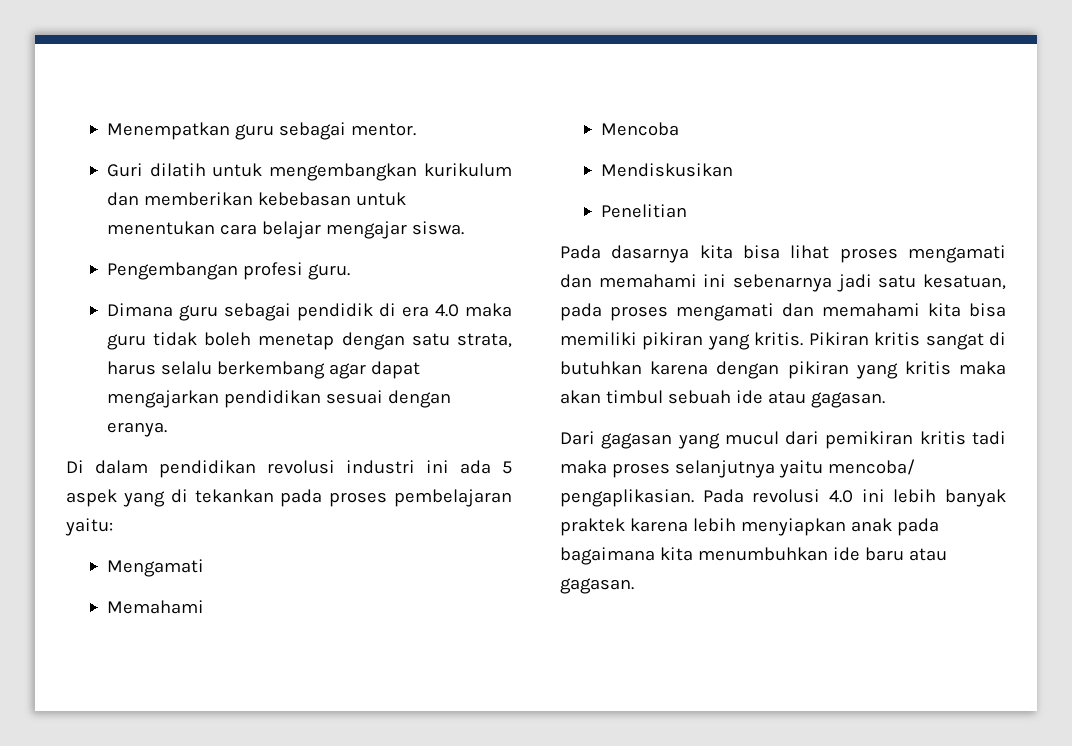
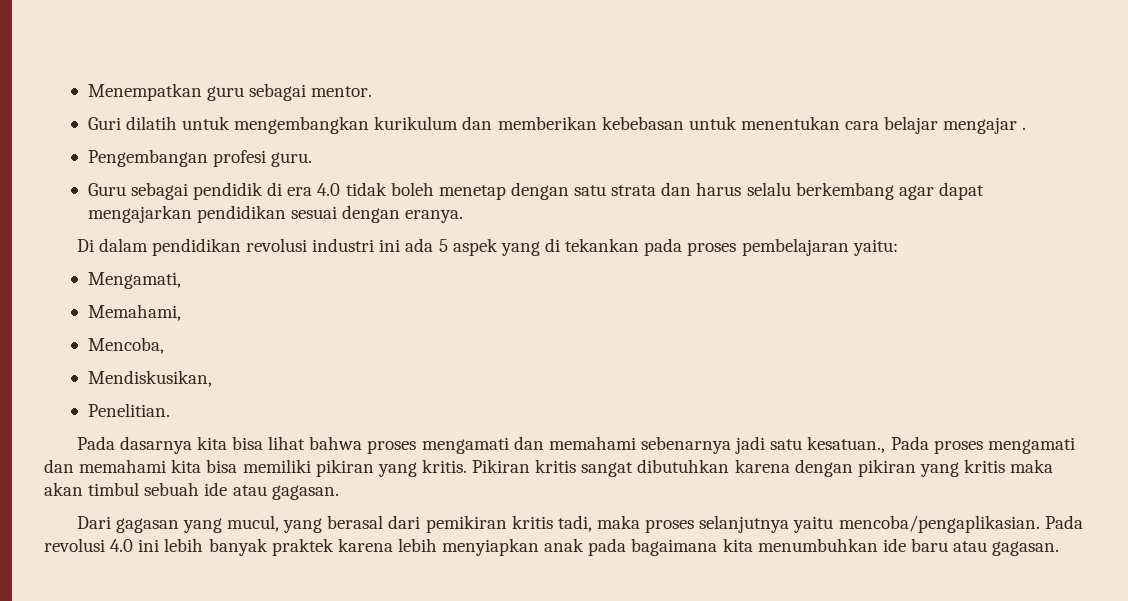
- Guri dilatih untuk mengembangkan kurikulum dan memberikan kebebasan untuk menentukan cara belajar mengajar siswa.
+ Guri dilatih untuk mengembangkan kurikulum dan memberikan kebebasan untuk menentukan cara belajar mengajar .
- Dimana guru sebagai pendidik di era 4.0 maka guru tidak boleh menetap dengan satu strata, harus selalu berkembang agar dapat mengajarkan pendidikan sesuai dengan eranya.
+ Guru sebagai pendidik di era 4.0 tidak boleh menetap dengan satu strata dan harus selalu berkembang agar dapat mengajarkan pendidikan sesuai dengan eranya.
- Mengamati
- Memahami
- Mencoba
- Mendiskusikan
- Penelitian
+ Mengamati,
+ Memahami,
+ Mencoba,
+ Mendiskusikan,
+ Penelitian.
- Pada dasarnya kita bisa lihat proses mengamati dan memahami ini sebenarnya jadi satu kesatuan, pada proses mengamati dan memahami kita bisa memiliki pikiran yang kritis.
+ Pada dasarnya kita bisa lihat bahwa proses mengamati dan memahami sebenarnya jadi satu kesatuan., Pada proses mengamati dan memahami kita bisa memiliki pikiran yang kritis.
- Pikiran kritis sangat di butuhkan karena dengan pikiran yang kritis maka akan timbul sebuah ide atau gagasan.
+ Pikiran kritis sangat dibutuhkan karena dengan pikiran yang kritis maka akan timbul sebuah ide atau gagasan.
- Dari gagasan yang mucul dari pemikiran kritis tadi maka proses selanjutnya yaitu mencoba/ pengaplikasian.
+ Dari gagasan yang mucul, yang berasal dari pemikiran kritis tadi, maka proses selanjutnya yaitu mencoba/pengaplikasian.

